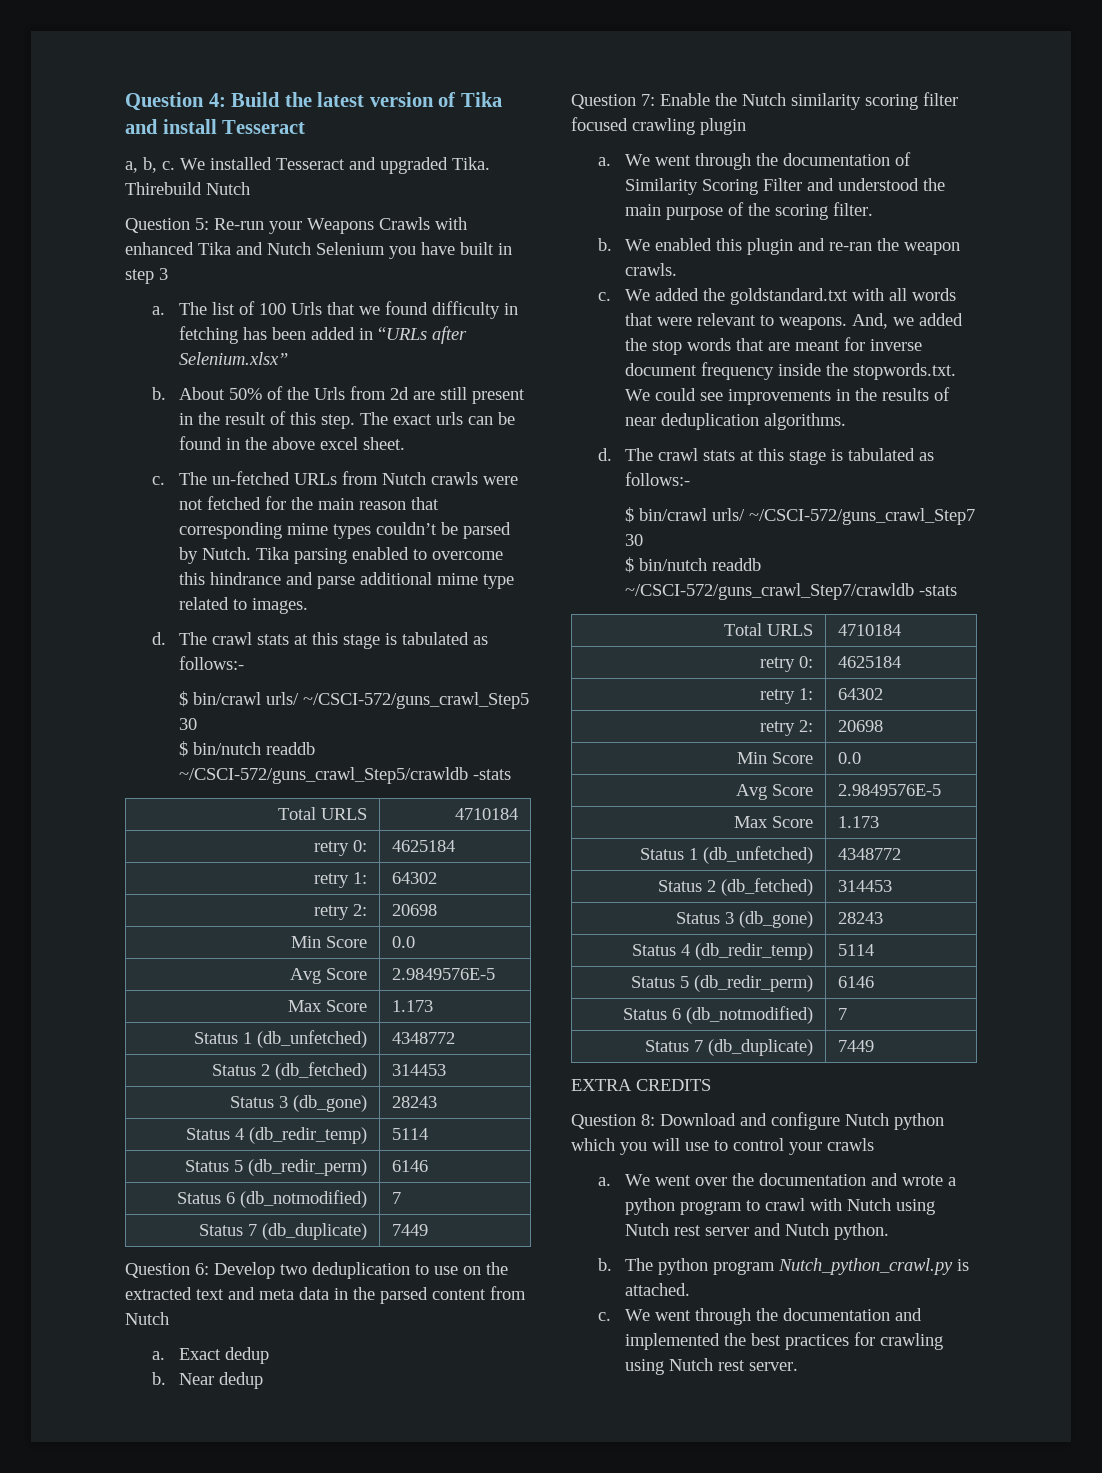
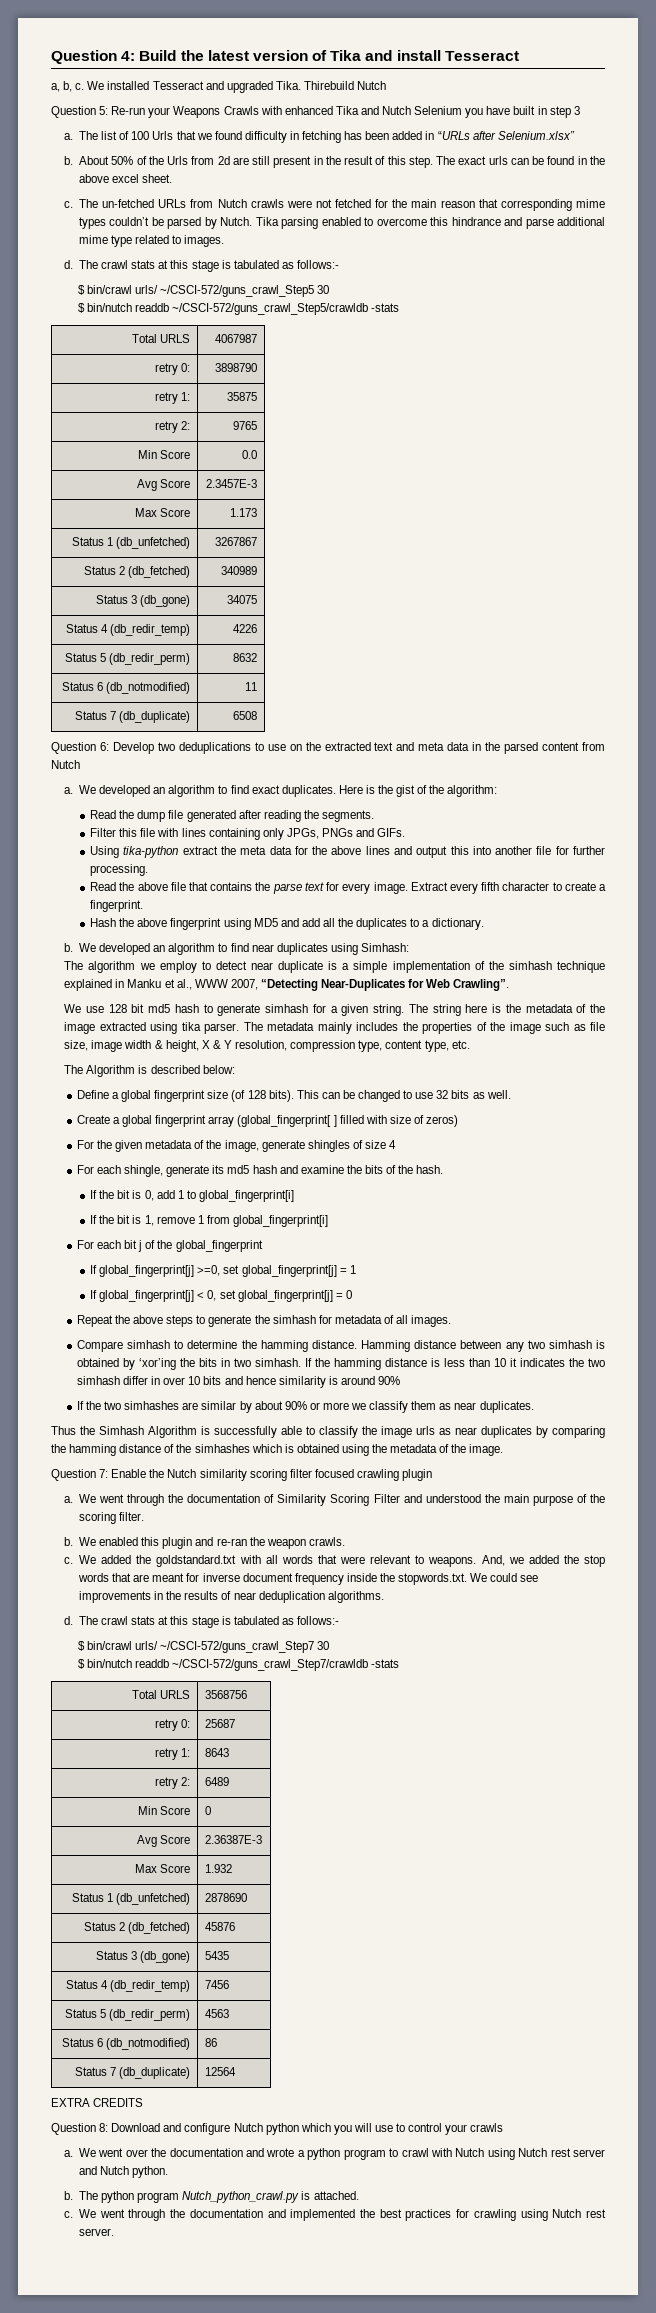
  $ bin/nutch readdb ~/CSCI-572/guns_crawl_Step5/crawldb -stats
- Total URLS | 4710184
- retry 0: | 4625184
- retry 1: | 64302
- retry 2: | 20698
+ Total URLS | 4067987
+ retry 0: | 3898790
+ retry 1: | 35875
+ retry 2: | 9765
  Min Score | 0.0
- Avg Score | 2.9849576E-5
+ Avg Score | 2.3457E-3
  Max Score | 1.173
- Status 1 (db_unfetched) | 4348772
- Status 2 (db_fetched) | 314453
- Status 3 (db_gone) | 28243
- Status 4 (db_redir_temp) | 5114
- Status 5 (db_redir_perm) | 6146
- Status 6 (db_notmodified) | 7
- Status 7 (db_duplicate) | 7449
+ Status 1 (db_unfetched) | 3267867
+ Status 2 (db_fetched) | 340989
+ Status 3 (db_gone) | 34075
+ Status 4 (db_redir_temp) | 4226
+ Status 5 (db_redir_perm) | 8632
+ Status 6 (db_notmodified) | 11
+ Status 7 (db_duplicate) | 6508
- Question 6: Develop two deduplication to use on the extracted text and meta data in the parsed content from Nutch
+ Question 6: Develop two deduplications to use on the extracted text and meta data in the parsed content from Nutch
- Exact dedup
- b. Near dedup
+ We developed an algorithm to find exact duplicates. Here is the gist of the algorithm:
+ Read the dump file generated after reading the segments.
+ Filter this file with lines containing only JPGs, PNGs and GIFs.
+ Using tika-python extract the meta data for the above lines and output this into another file for further processing.
+ Read the above file that contains the parse text for every image. Extract every fifth character to create a fingerprint.
+ Hash the above fingerprint using MD5 and add all the duplicates to a dictionary.
+ b. We developed an algorithm to find near duplicates using Simhash:
+ The algorithm we employ to detect near duplicate is a simple implementation of the simhash technique explained in Manku et al., WWW 2007, “Detecting Near-Duplicates for Web Crawling”.
+ We use 128 bit md5 hash to generate simhash for a given string. The string here is the metadata of the image extracted using tika parser. The metadata mainly includes the properties of the image such as file size, image width & height, X & Y resolution, compression type, content type, etc.
+ The Algorithm is described below:
+ Define a global fingerprint size (of 128 bits). This can be changed to use 32 bits as well.
+ Create a global fingerprint array (global_fingerprint[ ] filled with size of zeros)
+ For the given metadata of the image, generate shingles of size 4
+ For each shingle, generate its md5 hash and examine the bits of the hash.
+ If the bit is 0, add 1 to global_fingerprint[i]
+ If the bit is 1, remove 1 from global_fingerprint[i]
+ For each bit j of the global_fingerprint
+ If global_fingerprint[j] >=0, set global_fingerprint[j] = 1
+ If global_fingerprint[j] < 0, set global_fingerprint[j] = 0
+ Repeat the above steps to generate the simhash for metadata of all images.
+ Compare simhash to determine the hamming distance. Hamming distance between any two simhash is obtained by ‘xor’ing the bits in two simhash. If the hamming distance is less than 10 it indicates the two simhash differ in over 10 bits and hence similarity is around 90%
+ If the two simhashes are similar by about 90% or more we classify them as near duplicates.
+ Thus the Simhash Algorithm is successfully able to classify the image urls as near duplicates by comparing the hamming distance of the simhashes which is obtained using the metadata of the image.
  $ bin/nutch readdb ~/CSCI-572/guns_crawl_Step7/crawldb -stats
- Total URLS | 4710184
- retry 0: | 4625184
- retry 1: | 64302
- retry 2: | 20698
- Min Score | 0.0
- Avg Score | 2.9849576E-5
- Max Score | 1.173
- Status 1 (db_unfetched) | 4348772
- Status 2 (db_fetched) | 314453
- Status 3 (db_gone) | 28243
- Status 4 (db_redir_temp) | 5114
- Status 5 (db_redir_perm) | 6146
- Status 6 (db_notmodified) | 7
- Status 7 (db_duplicate) | 7449
+ Total URLS | 3568756
+ retry 0: | 25687
+ retry 1: | 8643
+ retry 2: | 6489
+ Min Score | 0
+ Avg Score | 2.36387E-3
+ Max Score | 1.932
+ Status 1 (db_unfetched) | 2878690
+ Status 2 (db_fetched) | 45876
+ Status 3 (db_gone) | 5435
+ Status 4 (db_redir_temp) | 7456
+ Status 5 (db_redir_perm) | 4563
+ Status 6 (db_notmodified) | 86
+ Status 7 (db_duplicate) | 12564

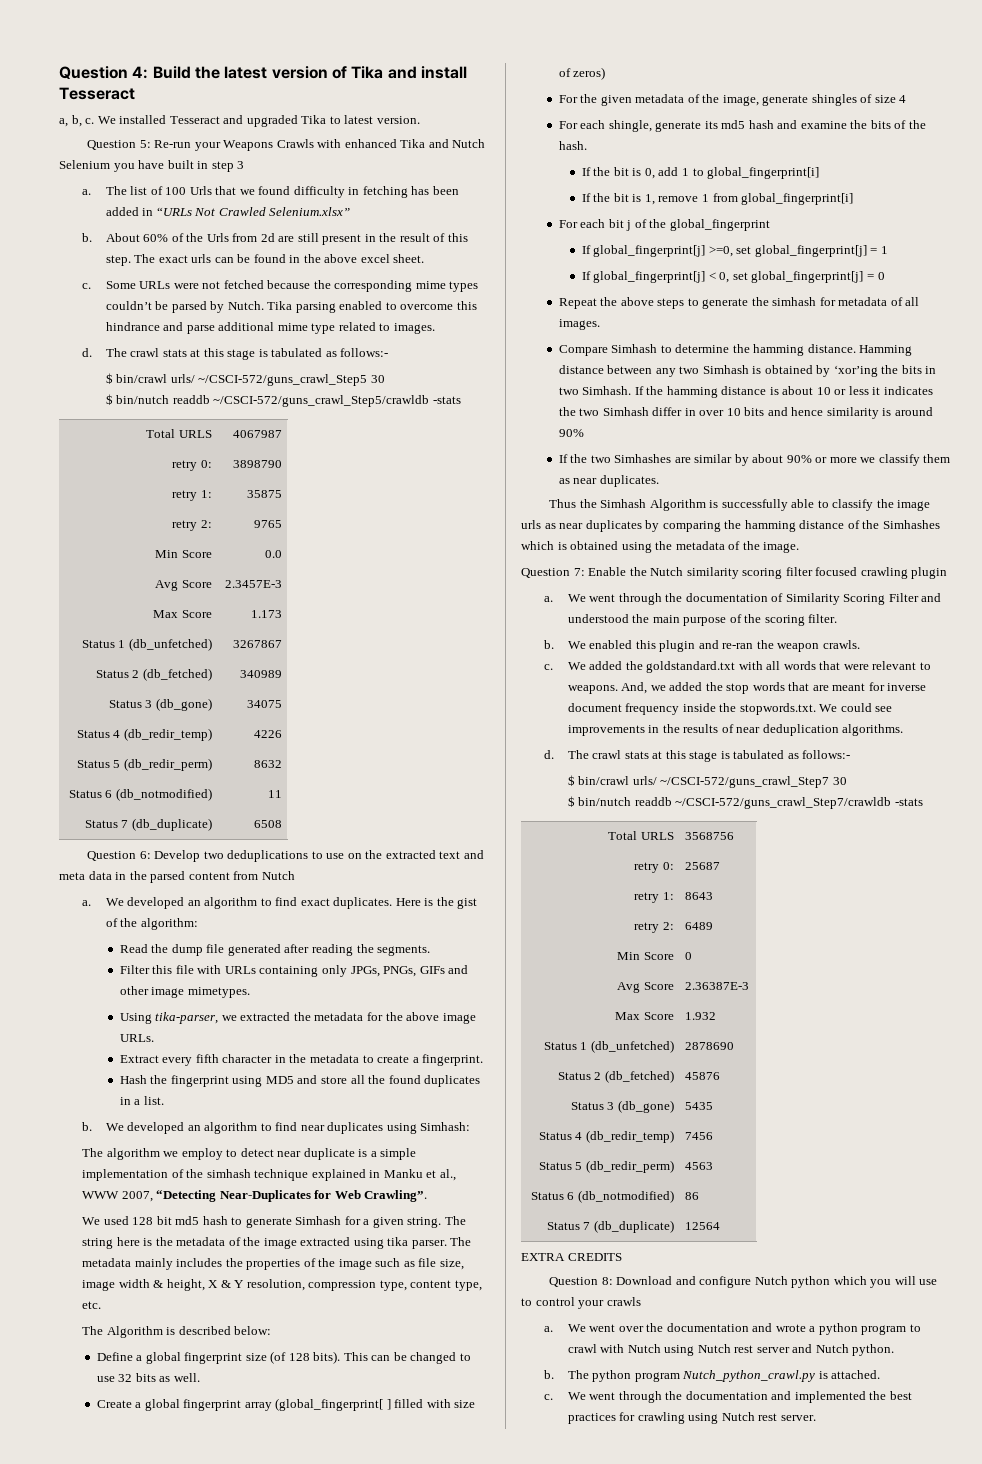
- We installed Tesseract and upgraded Tika. Thirebuild Nutch
+ We installed Tesseract and upgraded Tika to latest version.
- The list of 100 Urls that we found difficulty in fetching has been added in “URLs after Selenium.xlsx”
+ The list of 100 Urls that we found difficulty in fetching has been added in “URLs Not Crawled Selenium.xlsx”
- About 50% of the Urls from 2d are still present in the result of this step.
+ About 60% of the Urls from 2d are still present in the result of this step.
- The un-fetched URLs from Nutch crawls were not fetched for the main reason that corresponding mime types couldn’t be parsed by Nutch.
+ Some URLs were not fetched because the corresponding mime types couldn’t be parsed by Nutch.
- Filter this file with lines containing only JPGs, PNGs and GIFs.
- Using tika-python extract the meta data for the above lines and output this into another file for further processing.
- Read the above file that contains the parse text for every image. Extract every fifth character to create a fingerprint.
+ Filter this file with URLs containing only JPGs, PNGs, GIFs and other image mimetypes.
+ Using tika-parser, we extracted the metadata for the above image URLs.
+ Extract every fifth character in the metadata to create a fingerprint.
- Hash the above fingerprint using MD5 and add all the duplicates to a dictionary.
+ Hash the fingerprint using MD5 and store all the found duplicates in a list.
- We use 128 bit md5 hash to generate simhash for a given string.
+ We used 128 bit md5 hash to generate Simhash for a given string.
- Compare simhash to determine the hamming distance.
+ Compare Simhash to determine the hamming distance.
- Hamming distance between any two simhash is obtained by ‘xor’ing the bits in two simhash.
+ Hamming distance between any two Simhash is obtained by ‘xor’ing the bits in two Simhash.
- If the hamming distance is less than 10 it indicates the two simhash differ in over 10 bits and hence similarity is around 90%
+ If the hamming distance is about 10 or less it indicates the two Simhash differ in over 10 bits and hence similarity is around 90%
- If the two simhashes are similar by about 90% or more we classify them as near duplicates.
+ If the two Simhashes are similar by about 90% or more we classify them as near duplicates.
- Thus the Simhash Algorithm is successfully able to classify the image urls as near duplicates by comparing the hamming distance of the simhashes which is obtained using the metadata of the image.
+ Thus the Simhash Algorithm is successfully able to classify the image urls as near duplicates by comparing the hamming distance of the Simhashes which is obtained using the metadata of the image.

